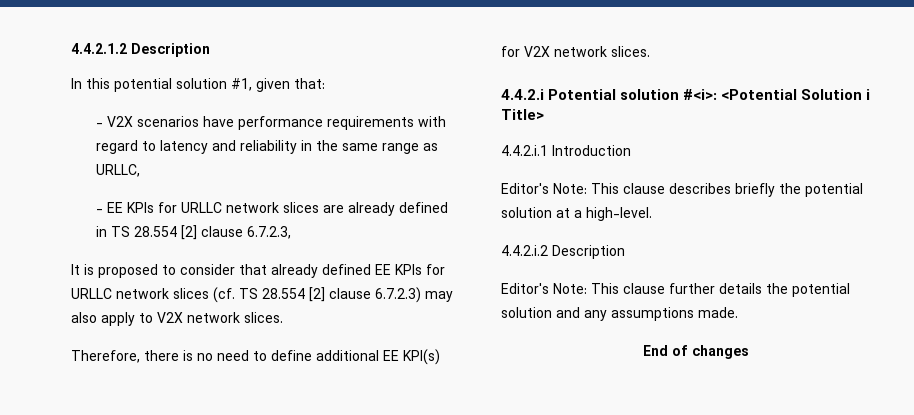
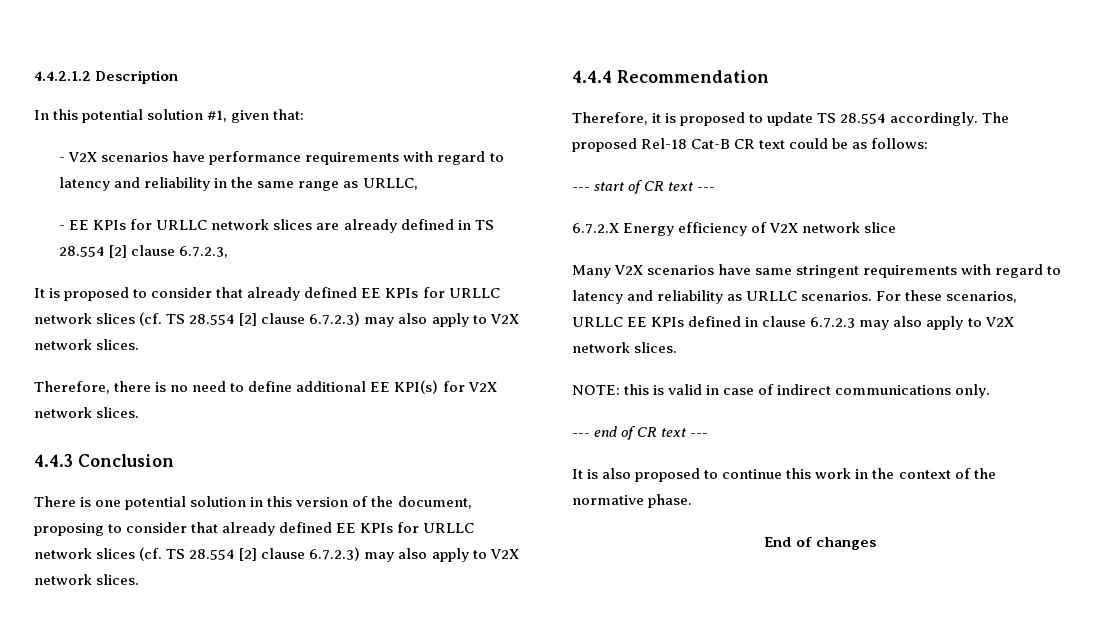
- 4.4.2.i Potential solution #<i>: <Potential Solution i Title>
- 4.4.2.i.1 Introduction
- Editor's Note: This clause describes briefly the potential solution at a high-level.
- 4.4.2.i.2 Description
- Editor's Note: This clause further details the potential solution and any assumptions made.
+ 4.4.3 Conclusion
+ There is one potential solution in this version of the document, proposing to consider that already defined EE KPIs for URLLC network slices (cf. TS 28.554 [2] clause 6.7.2.3) may also apply to V2X network slices.
+ 4.4.4 Recommendation
+ Therefore, it is proposed to update TS 28.554 accordingly. The proposed Rel-18 Cat-B CR text could be as follows:
+ --- start of CR text ---
+ 6.7.2.X Energy efficiency of V2X network slice
+ Many V2X scenarios have same stringent requirements with regard to latency and reliability as URLLC scenarios. For these scenarios, URLLC EE KPIs defined in clause 6.7.2.3 may also apply to V2X network slices.
+ NOTE: this is valid in case of indirect communications only.
+ --- end of CR text ---
+ It is also proposed to continue this work in the context of the normative phase.

